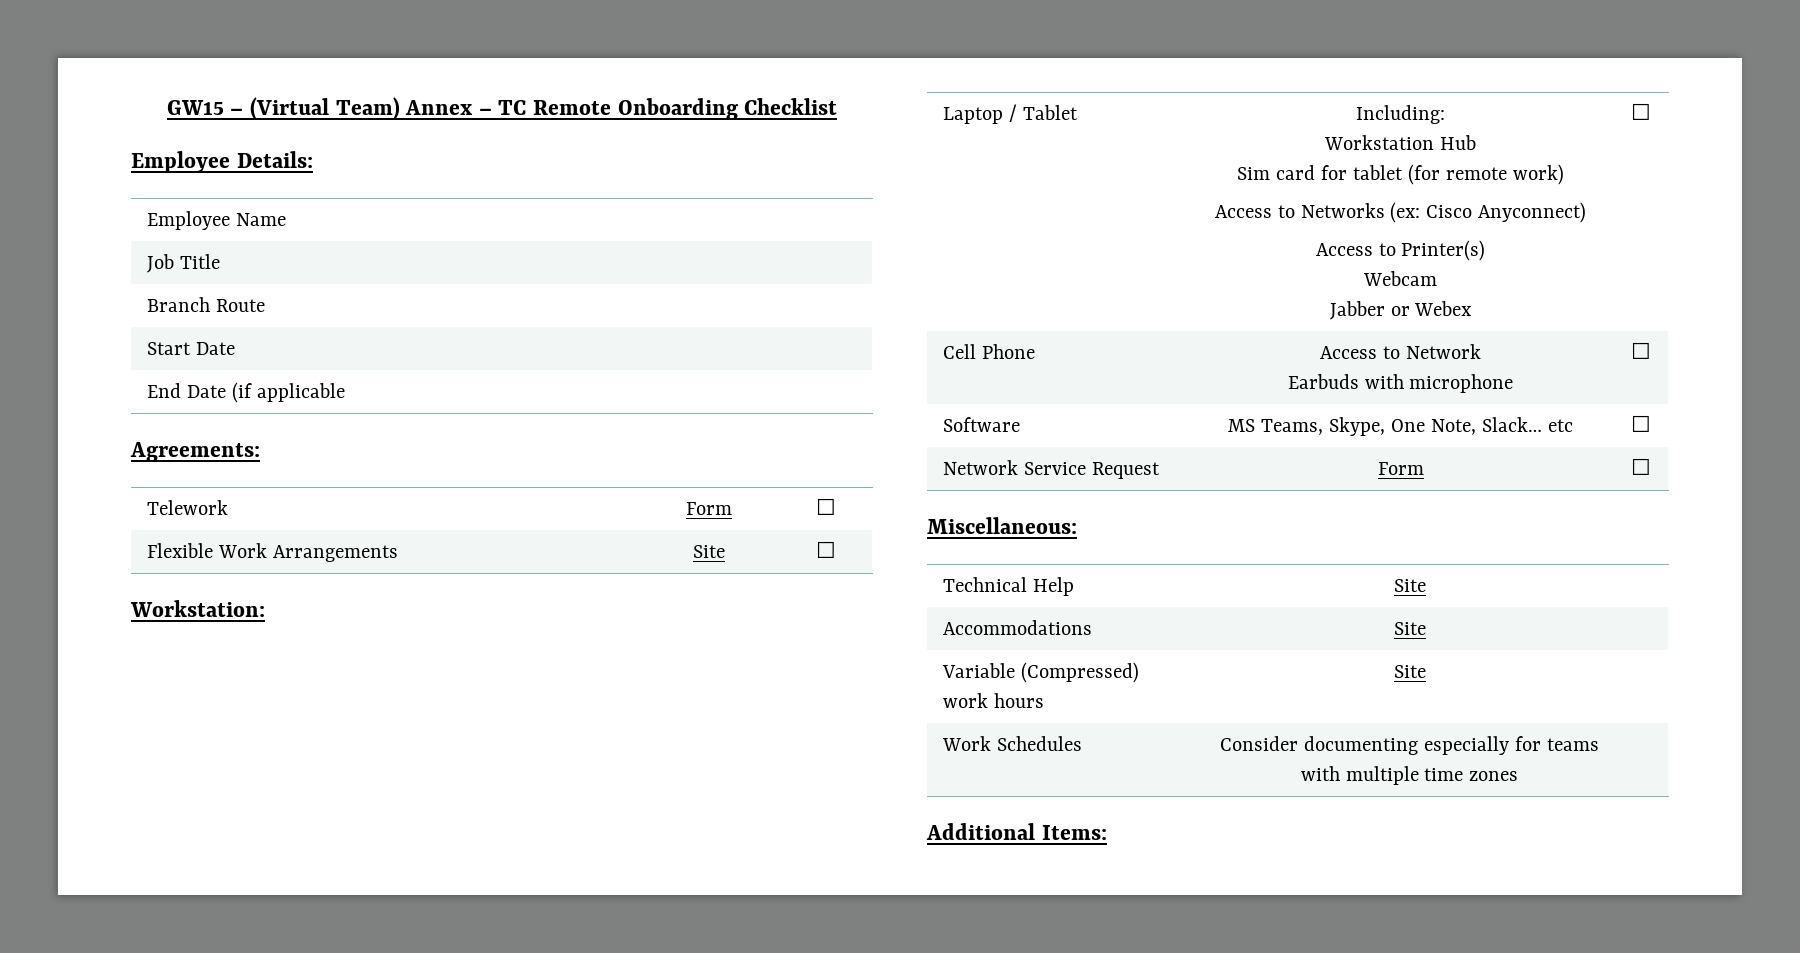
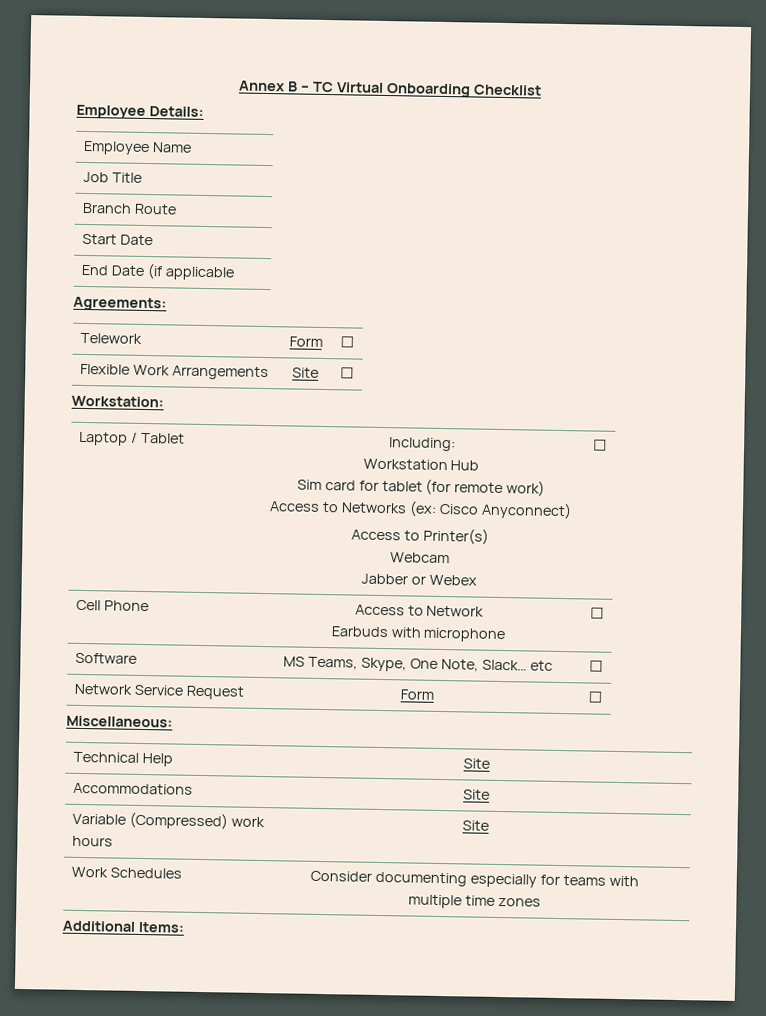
- GW15 – (Virtual Team) Annex – TC Remote Onboarding Checklist
+ Annex B – TC Virtual Onboarding Checklist

